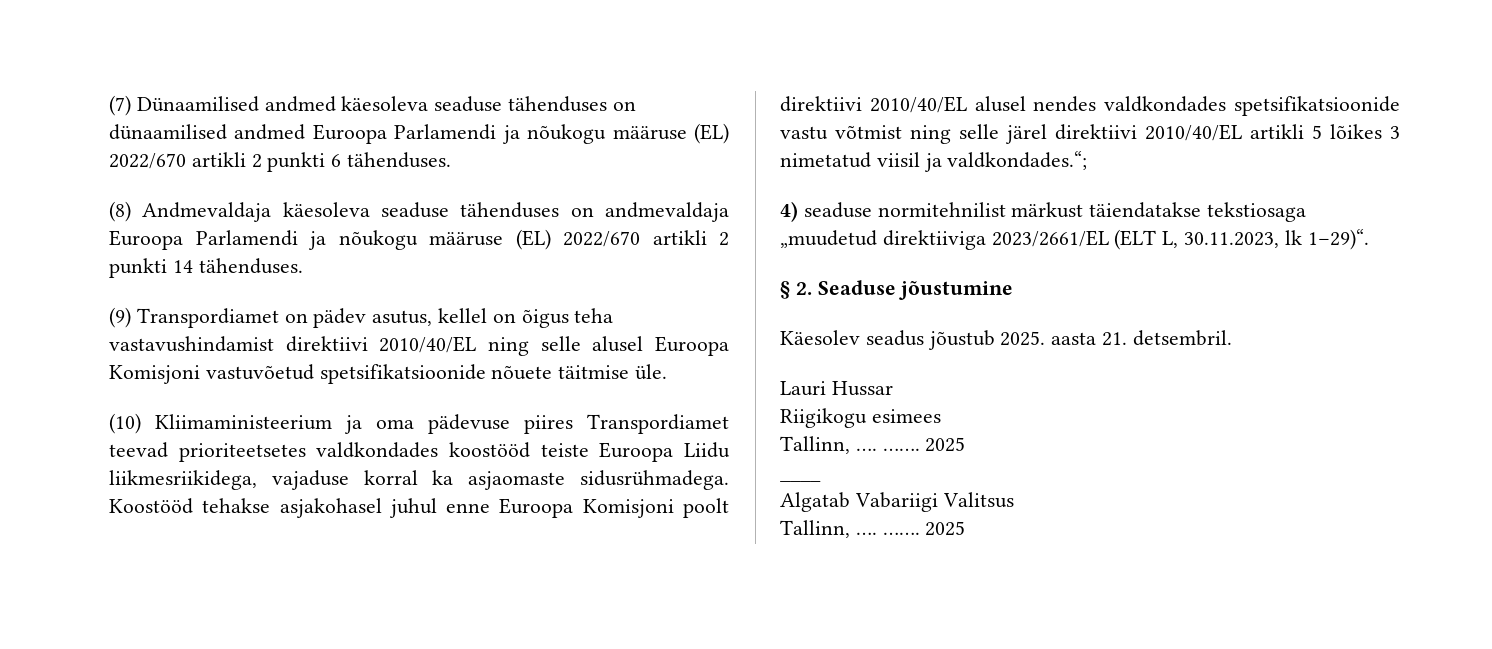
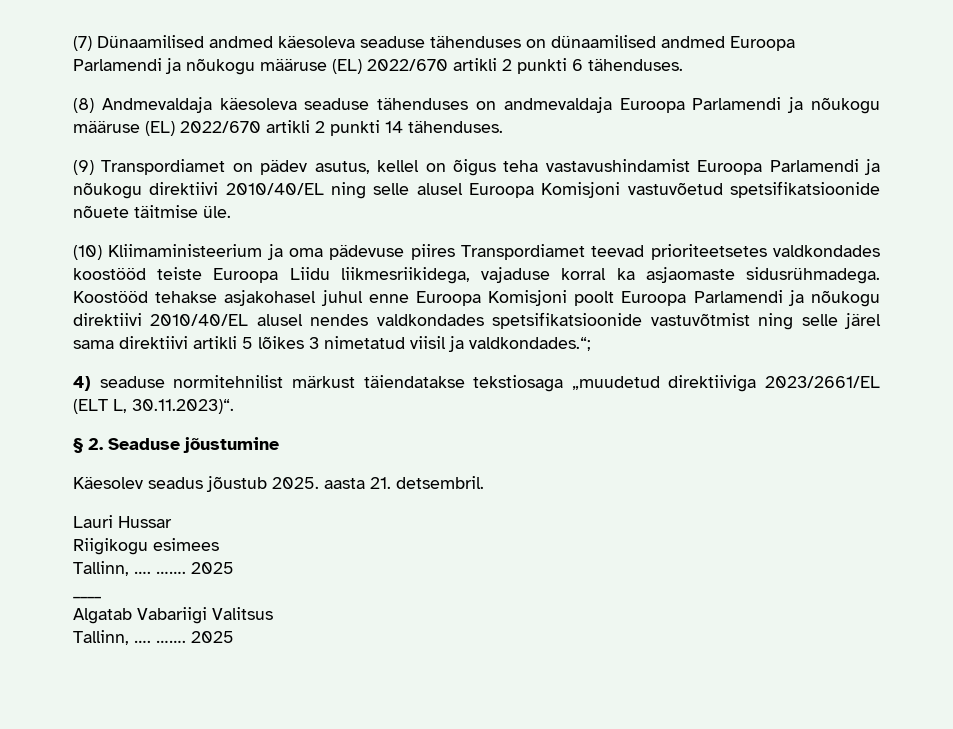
- (9) Transpordiamet on pädev asutus, kellel on õigus teha vastavushindamist direktiivi 2010/40/EL ning selle alusel Euroopa Komisjoni vastuvõetud spetsifikatsioonide nõuete täitmise üle.
+ (9) Transpordiamet on pädev asutus, kellel on õigus teha vastavushindamist Euroopa Parlamendi ja nõukogu direktiivi 2010/40/EL ning selle alusel Euroopa Komisjoni vastuvõetud spetsifikatsioonide nõuete täitmise üle.
- Koostööd tehakse asjakohasel juhul enne Euroopa Komisjoni poolt direktiivi 2010/40/EL alusel nendes valdkondades spetsifikatsioonide vastu võtmist ning selle järel direktiivi 2010/40/EL artikli 5 lõikes 3 nimetatud viisil ja valdkondades.“;
+ Koostööd tehakse asjakohasel juhul enne Euroopa Komisjoni poolt Euroopa Parlamendi ja nõukogu direktiivi 2010/40/EL alusel nendes valdkondades spetsifikatsioonide vastuvõtmist ning selle järel sama direktiivi artikli 5 lõikes 3 nimetatud viisil ja valdkondades.“;
- 4) seaduse normitehnilist märkust täiendatakse tekstiosaga „muudetud direktiiviga 2023/2661/EL (ELT L, 30.11.2023, lk 1–29)“.
+ 4) seaduse normitehnilist märkust täiendatakse tekstiosaga „muudetud direktiiviga 2023/2661/EL (ELT L, 30.11.2023)“.

